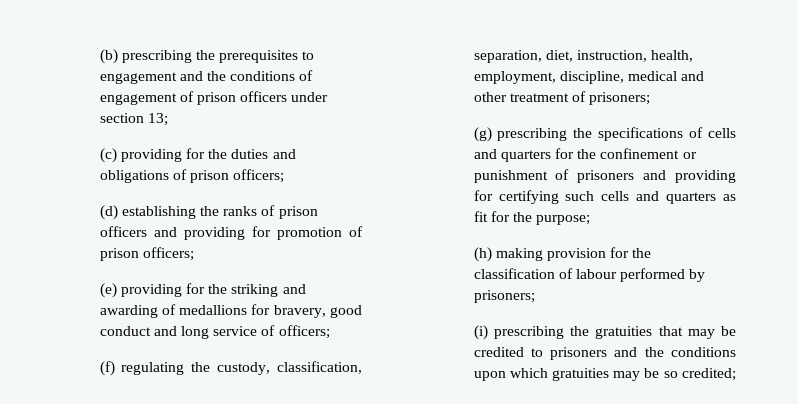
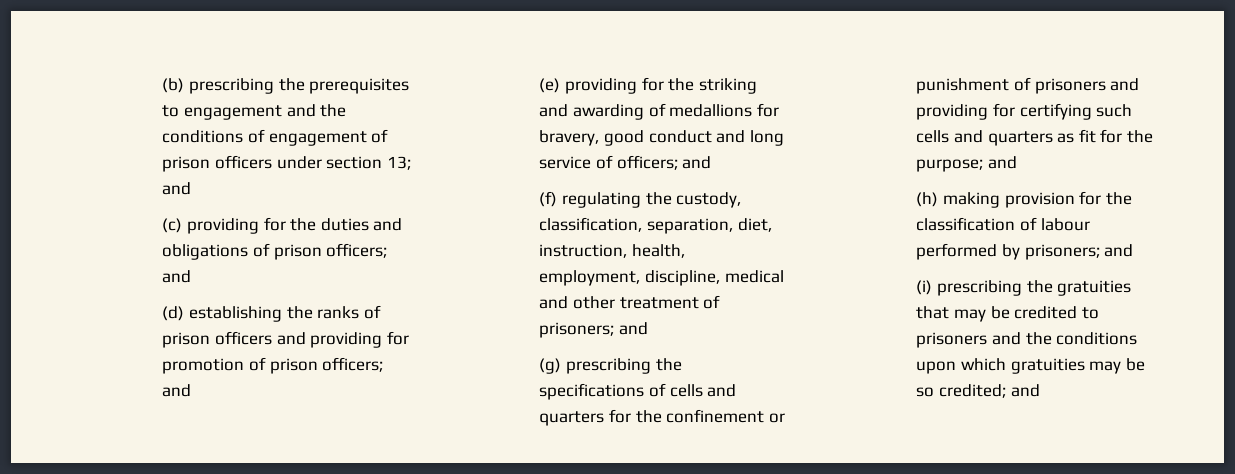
- (b) prescribing the prerequisites to engagement and the conditions of engagement of prison officers under section 13;
+ (b) prescribing the prerequisites to engagement and the conditions of engagement of prison officers under section 13; and
- (c) providing for the duties and obligations of prison officers;
+ (c) providing for the duties and obligations of prison officers; and
- (d) establishing the ranks of prison officers and providing for promotion of prison officers;
+ (d) establishing the ranks of prison officers and providing for promotion of prison officers; and
- (e) providing for the striking and awarding of medallions for bravery, good conduct and long service of officers;
+ (e) providing for the striking and awarding of medallions for bravery, good conduct and long service of officers; and
- (f) regulating the custody, classification, separation, diet, instruction, health, employment, discipline, medical and other treatment of prisoners;
+ (f) regulating the custody, classification, separation, diet, instruction, health, employment, discipline, medical and other treatment of prisoners; and
- (g) prescribing the specifications of cells and quarters for the confinement or punishment of prisoners and providing for certifying such cells and quarters as fit for the purpose;
+ (g) prescribing the specifications of cells and quarters for the confinement or punishment of prisoners and providing for certifying such cells and quarters as fit for the purpose; and
- (h) making provision for the classification of labour performed by prisoners;
+ (h) making provision for the classification of labour performed by prisoners; and
- (i) prescribing the gratuities that may be credited to prisoners and the conditions upon which gratuities may be so credited;
+ (i) prescribing the gratuities that may be credited to prisoners and the conditions upon which gratuities may be so credited; and

